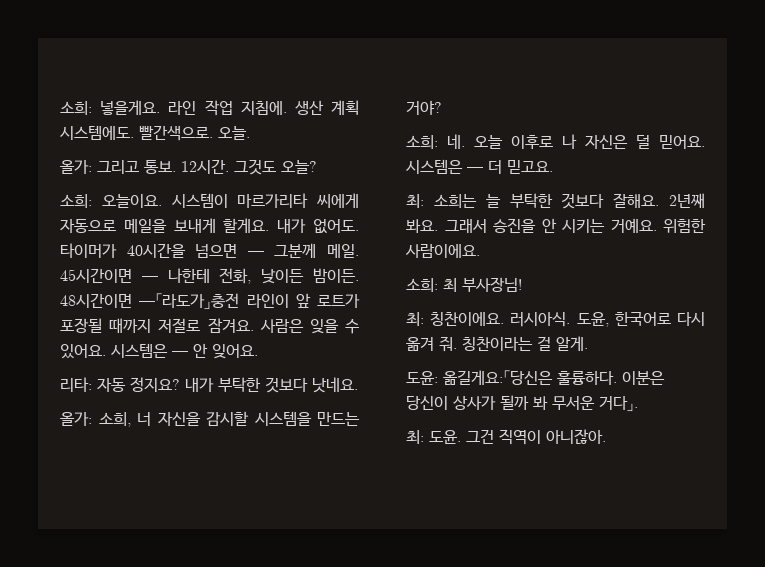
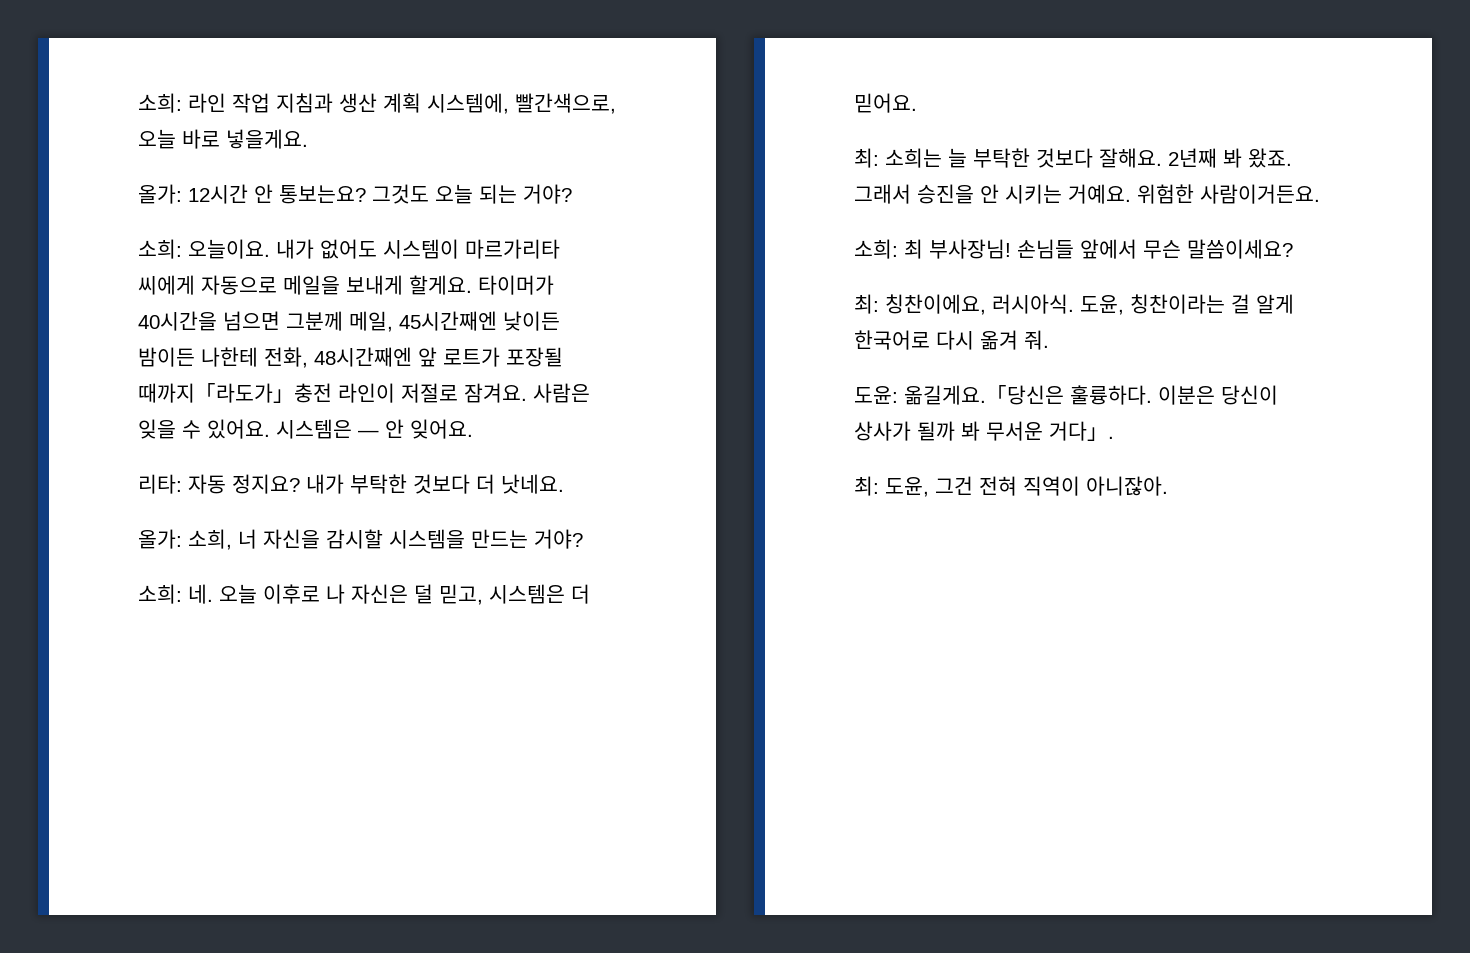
- 소희: 넣을게요. 라인 작업 지침에. 생산 계획 시스템에도. 빨간색으로. 오늘.
- 올가: 그리고 통보. 12시간. 그것도 오늘?
+ 소희: 라인 작업 지침과 생산 계획 시스템에, 빨간색으로, 오늘 바로 넣을게요.
+ 올가: 12시간 안 통보는요? 그것도 오늘 되는 거야?
- 시스템이 마르가리타 씨에게 자동으로 메일을 보내게 할게요.
+ 내가 없어도 시스템이 마르가리타 씨에게 자동으로 메일을 보내게 할게요.
- 내가 없어도.
- 타이머가 40시간을 넘으면 — 그분께 메일. 45시간이면 — 나한테 전화, 낮이든 밤이든. 48시간이면 —「라도가」충전 라인이 앞 로트가 포장될 때까지 저절로 잠겨요.
+ 타이머가 40시간을 넘으면 그분께 메일, 45시간째엔 낮이든 밤이든 나한테 전화, 48시간째엔 앞 로트가 포장될 때까지「라도가」충전 라인이 저절로 잠겨요.
- 내가 부탁한 것보다 낫네요.
+ 내가 부탁한 것보다 더 낫네요.
- 오늘 이후로 나 자신은 덜 믿어요. 시스템은 — 더 믿고요.
+ 오늘 이후로 나 자신은 덜 믿고, 시스템은 더 믿어요.
- 2년째 봐요.
+ 2년째 봐 왔죠.
- 위험한 사람이에요.
+ 위험한 사람이거든요.
- 소희: 최 부사장님!
- 최: 칭찬이에요. 러시아식.
+ 소희: 최 부사장님! 손님들 앞에서 무슨 말씀이세요?
+ 최: 칭찬이에요, 러시아식.
- 도윤, 한국어로 다시 옮겨 줘. 칭찬이라는 걸 알게.
+ 도윤, 칭찬이라는 걸 알게 한국어로 다시 옮겨 줘.
- 도윤: 옮길게요:「당신은 훌륭하다.
+ 도윤: 옮길게요.「당신은 훌륭하다.
- 최: 도윤. 그건 직역이 아니잖아.
+ 최: 도윤, 그건 전혀 직역이 아니잖아.

